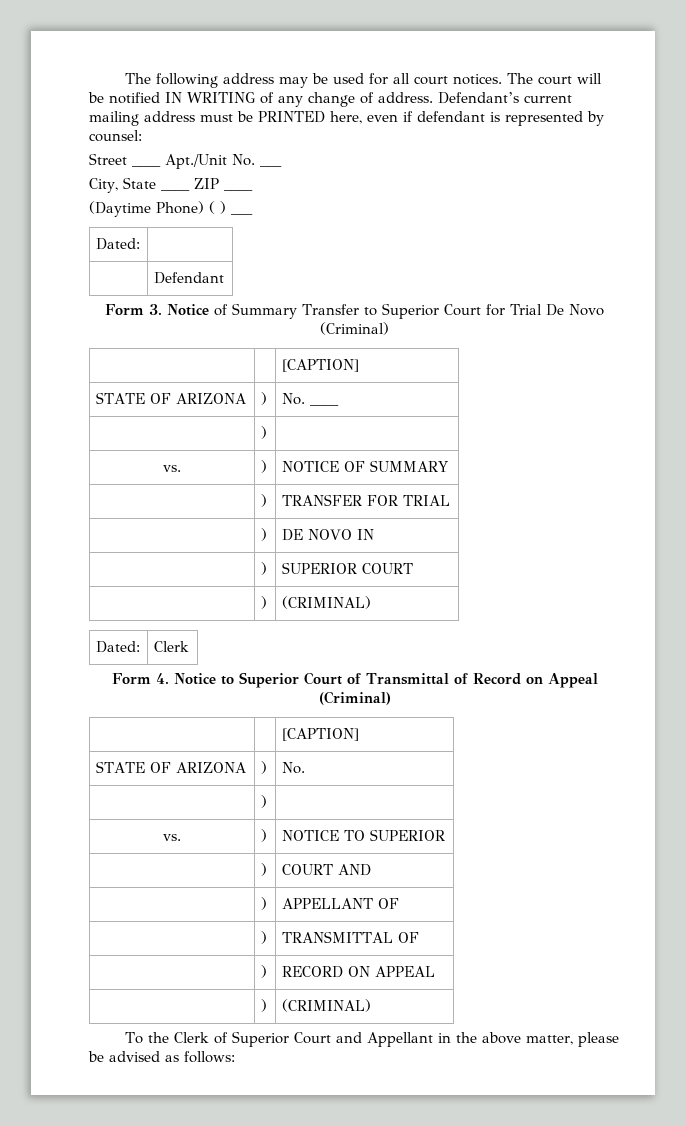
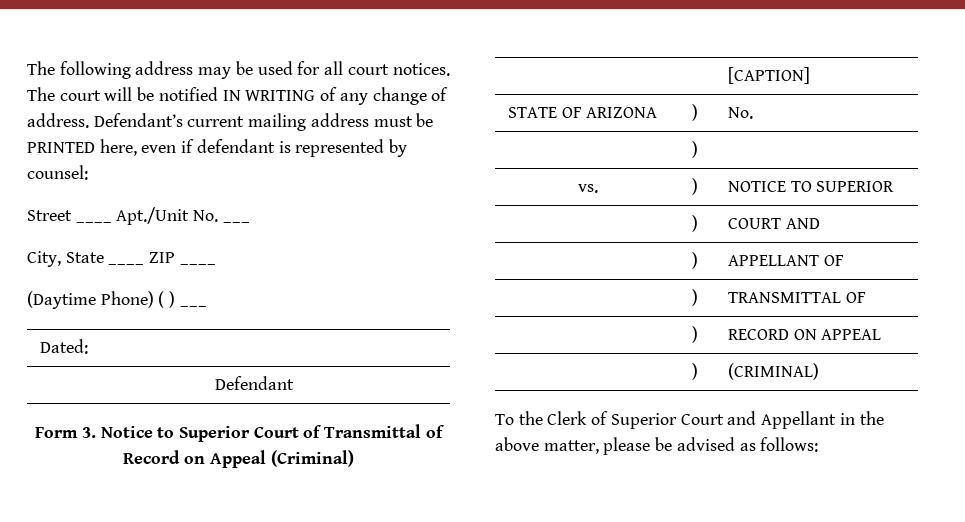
- Form 3. Notice of Summary Transfer to Superior Court for Trial De Novo (Criminal)
- | | [CAPTION]
- STATE OF ARIZONA | ) | No. ____
- | ) |
- vs. | ) | NOTICE OF SUMMARY
- | ) | TRANSFER FOR TRIAL
- | ) | DE NOVO IN
- | ) | SUPERIOR COURT
- | ) | (CRIMINAL)
- Dated: | Clerk
- Form 4. Notice to Superior Court of Transmittal of Record on Appeal (Criminal)
+ Form 3. Notice to Superior Court of Transmittal of Record on Appeal (Criminal)

